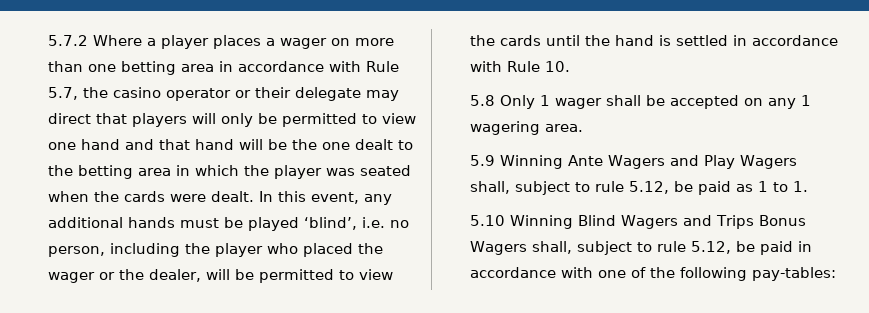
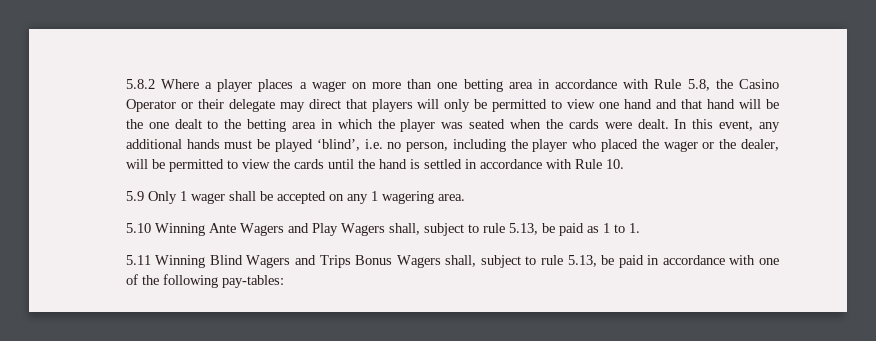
- 5.7.2 Where a player places a wager on more than one betting area in accordance with Rule 5.7, the casino operator or their delegate may direct that players will only be permitted to view one hand and that hand will be the one dealt to the betting area in which the player was seated when the cards were dealt.
+ 5.8.2 Where a player places a wager on more than one betting area in accordance with Rule 5.8, the Casino Operator or their delegate may direct that players will only be permitted to view one hand and that hand will be the one dealt to the betting area in which the player was seated when the cards were dealt.
- 5.8 Only 1 wager shall be accepted on any 1 wagering area.
+ 5.9 Only 1 wager shall be accepted on any 1 wagering area.
- 5.9 Winning Ante Wagers and Play Wagers shall, subject to rule 5.12, be paid as 1 to 1.
+ 5.10 Winning Ante Wagers and Play Wagers shall, subject to rule 5.13, be paid as 1 to 1.
- 5.10 Winning Blind Wagers and Trips Bonus Wagers shall, subject to rule 5.12, be paid in accordance with one of the following pay-tables:
+ 5.11 Winning Blind Wagers and Trips Bonus Wagers shall, subject to rule 5.13, be paid in accordance with one of the following pay-tables:

